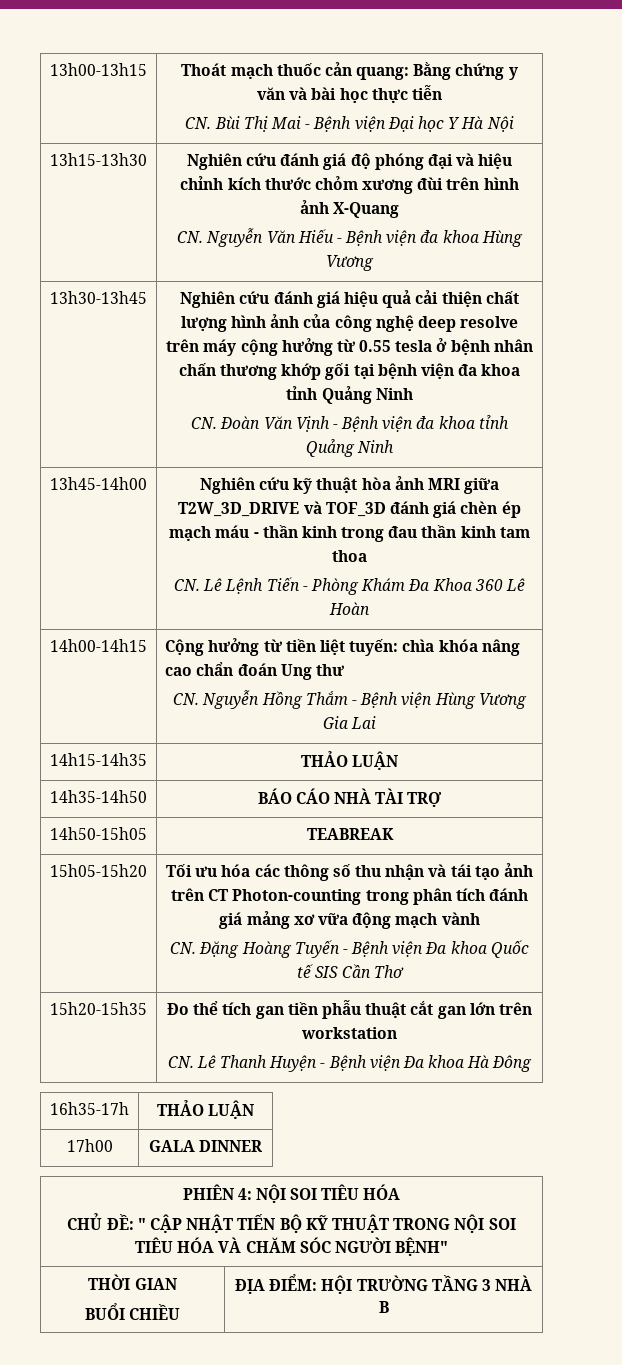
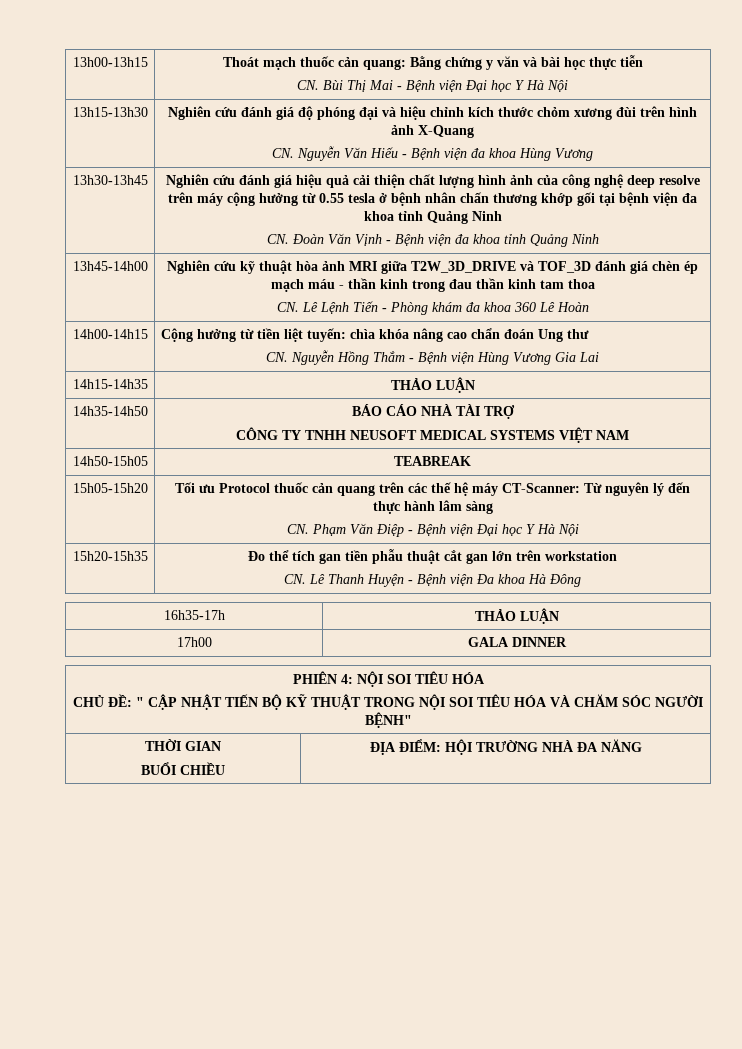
  13h45-14h00 | Nghiên cứu kỹ thuật hòa ảnh MRI giữa T2W_3D_DRIVE và TOF_3D đánh giá chèn ép mạch máu - thần kinh trong đau thần kinh tam thoa
- CN. Lê Lệnh Tiến - Phòng Khám Đa Khoa 360 Lê Hoàn
+ CN. Lê Lệnh Tiến - Phòng khám đa khoa 360 Lê Hoàn
  14h35-14h50 | BÁO CÁO NHÀ TÀI TRỢ
+ CÔNG TY TNHH NEUSOFT MEDICAL SYSTEMS VIỆT NAM
- Tối ưu hóa các thông số thu nhận và tái tạo ảnh trên CT Photon-counting trong phân tích đánh giá mảng xơ vữa động mạch vành
- CN. Đặng Hoàng Tuyến - Bệnh viện Đa khoa Quốc tế SIS Cần Thơ
+ Tối ưu Protocol thuốc cản quang trên các thế hệ máy CT-Scanner: Từ nguyên lý đến thực hành lâm sàng
+ CN. Phạm Văn Điệp - Bệnh viện Đại học Y Hà Nội
  THỜI GIAN
- BUỔI CHIỀU | ĐỊA ĐIỂM: HỘI TRƯỜNG TẦNG 3 NHÀ B
+ BUỔI CHIỀU | ĐỊA ĐIỂM: HỘI TRƯỜNG NHÀ ĐA NĂNG

